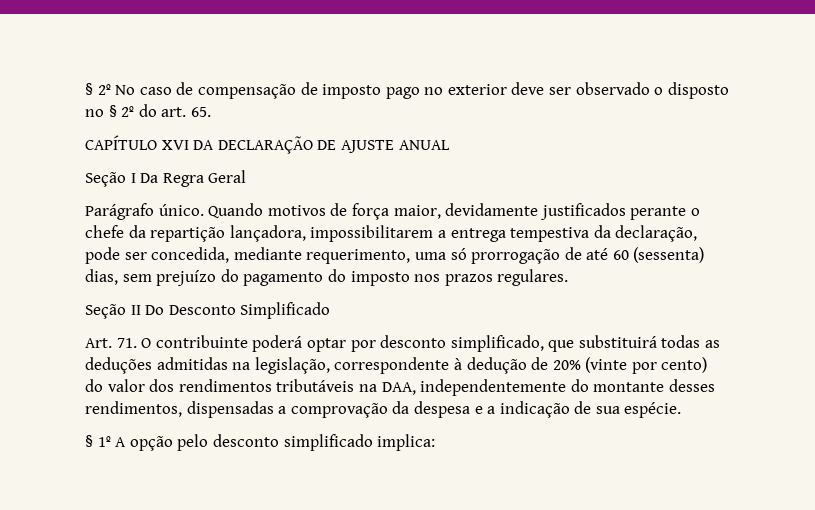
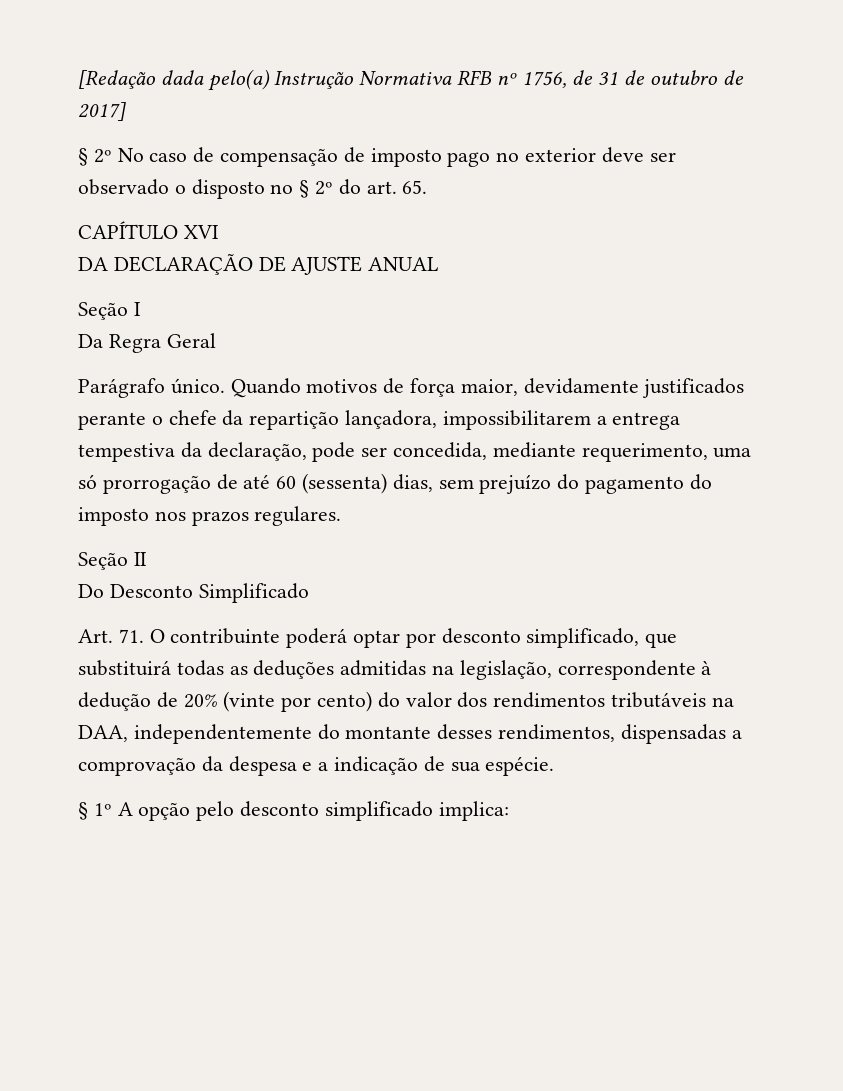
+ [Redação dada pelo(a) Instrução Normativa RFB nº 1756, de 31 de outubro de 2017]
- CAPÍTULO XVI DA DECLARAÇÃO DE AJUSTE ANUAL
+ CAPÍTULO XVI
+ DA DECLARAÇÃO DE AJUSTE ANUAL
- Seção I Da Regra Geral
+ Seção I
+ Da Regra Geral
- Seção II Do Desconto Simplificado
+ Seção II
+ Do Desconto Simplificado

